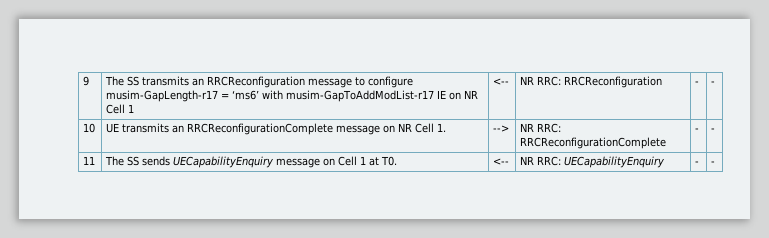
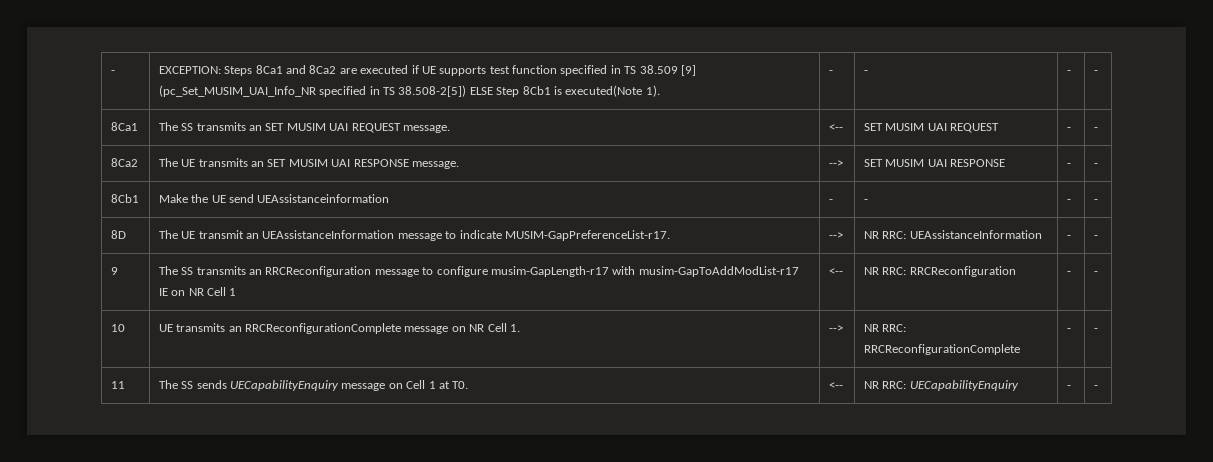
+ - | EXCEPTION: Steps 8Ca1 and 8Ca2 are executed if UE supports test function specified in TS 38.509 [9] (pc_Set_MUSIM_UAI_Info_NR specified in TS 38.508-2[5]) ELSE Step 8Cb1 is executed(Note 1). | - | - | - | -
+ 8Ca1 | The SS transmits an SET MUSIM UAI REQUEST message. | <-- | SET MUSIM UAI REQUEST | - | -
+ 8Ca2 | The UE transmits an SET MUSIM UAI RESPONSE message. | --> | SET MUSIM UAI RESPONSE | - | -
+ 8Cb1 | Make the UE send UEAssistanceinformation | - | - | - | -
+ 8D | The UE transmit an UEAssistanceInformation message to indicate MUSIM-GapPreferenceList-r17. | --> | NR RRC: UEAssistanceInformation | - | -
- 9 | The SS transmits an RRCReconfiguration message to configure musim-GapLength-r17 = ‘ms6’ with musim-GapToAddModList-r17 IE on NR Cell 1 | <-- | NR RRC: RRCReconfiguration | - | -
+ 9 | The SS transmits an RRCReconfiguration message to configure musim-GapLength-r17 with musim-GapToAddModList-r17 IE on NR Cell 1 | <-- | NR RRC: RRCReconfiguration | - | -

